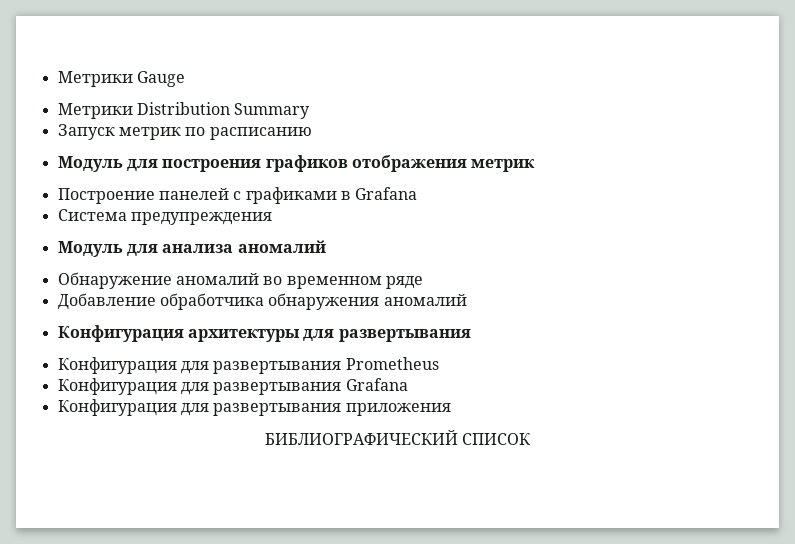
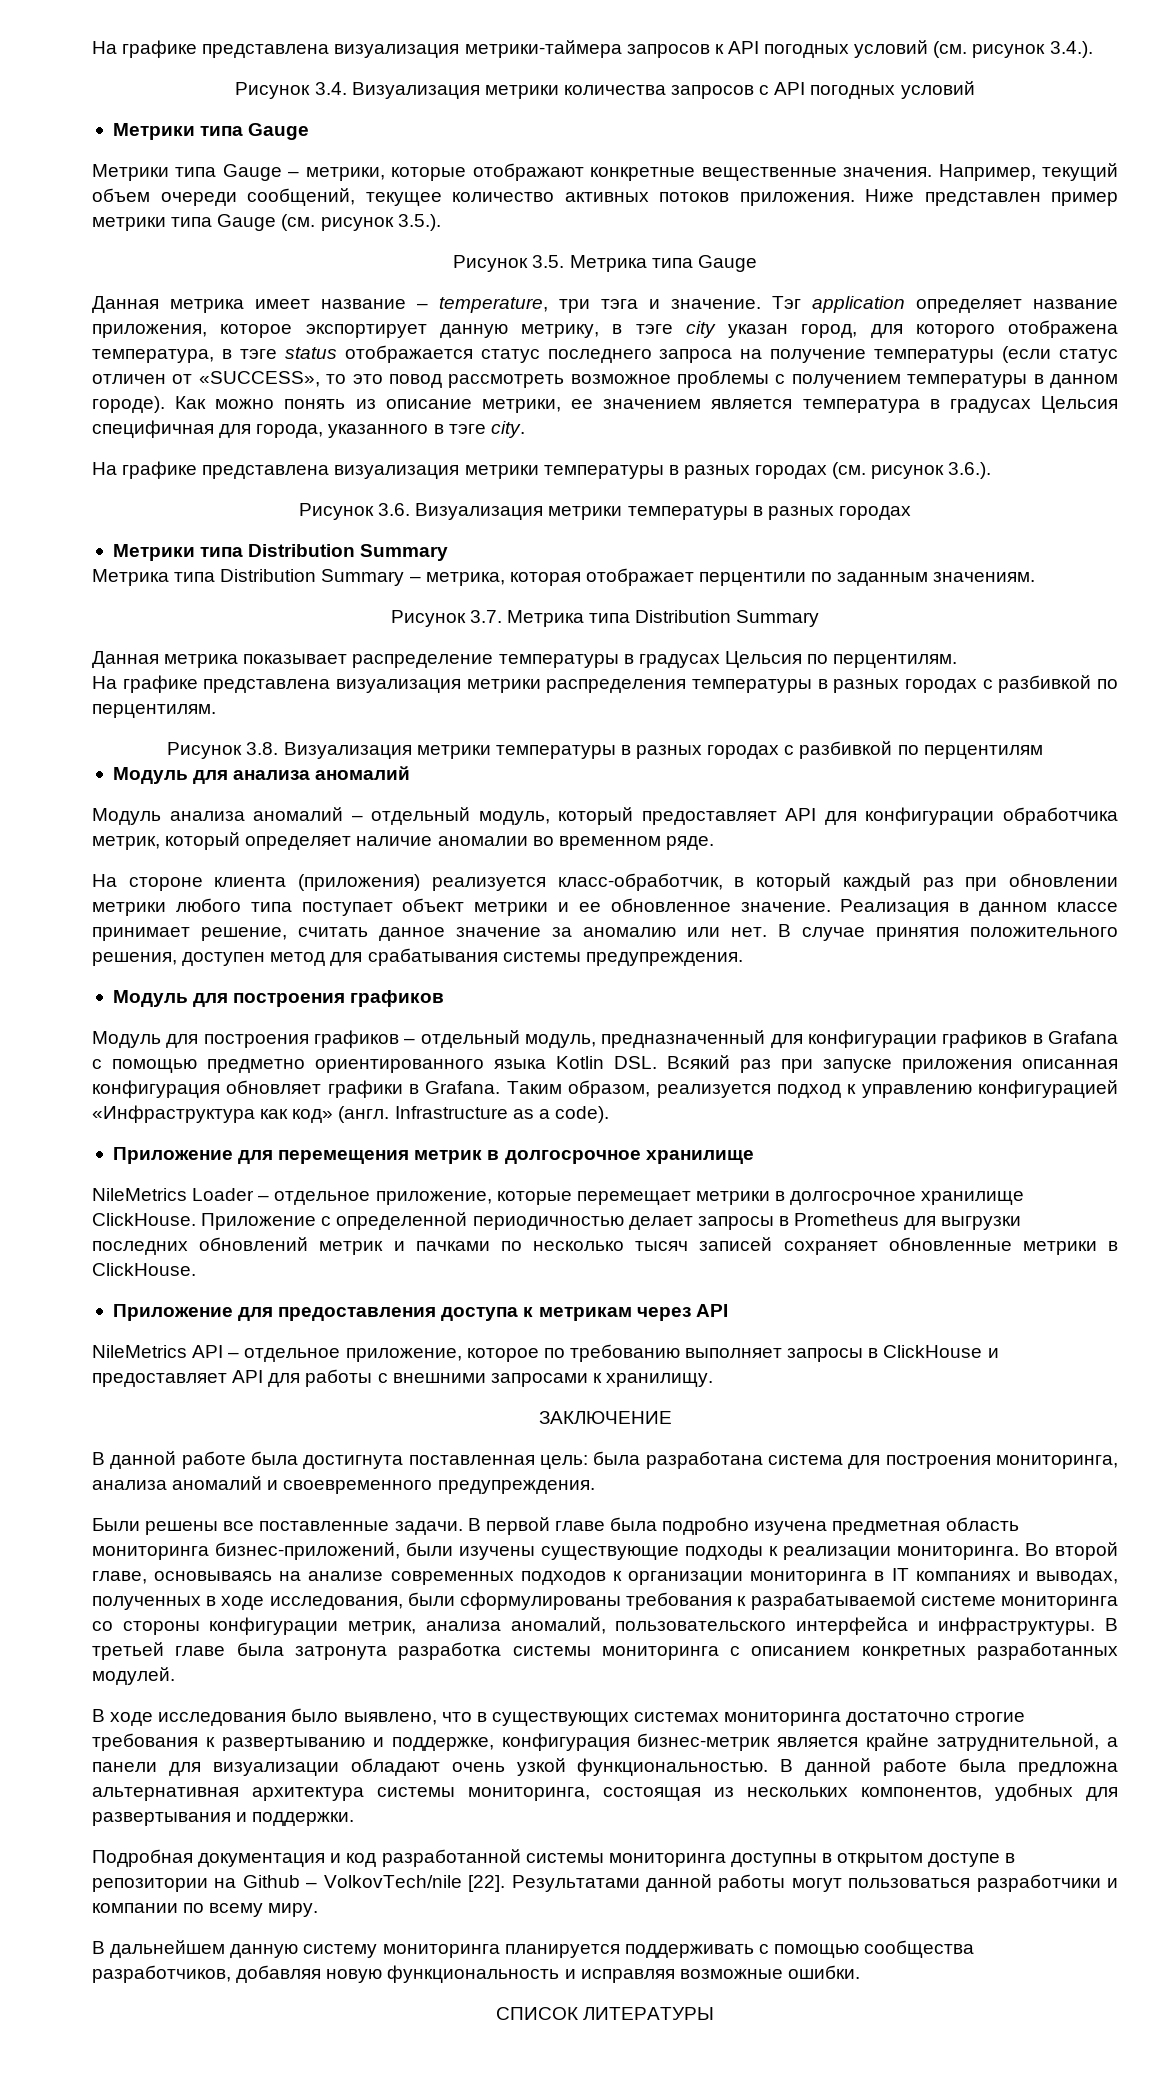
- Метрики Gauge
- Метрики Distribution Summary
- Запуск метрик по расписанию
- Модуль для построения графиков отображения метрик
- Построение панелей с графиками в Grafana
- Система предупреждения
+ На графике представлена визуализация метрики-таймера запросов к API погодных условий (см. рисунок 3.4.).
+ Рисунок 3.4. Визуализация метрики количества запросов с API погодных условий
+ Метрики типа Gauge
+ Метрики типа Gauge – метрики, которые отображают конкретные вещественные значения. Например, текущий объем очереди сообщений, текущее количество активных потоков приложения. Ниже представлен пример метрики типа Gauge (см. рисунок 3.5.).
+ Рисунок 3.5. Метрика типа Gauge
+ Данная метрика имеет название – temperature, три тэга и значение. Тэг application определяет название приложения, которое экспортирует данную метрику, в тэге city указан город, для которого отображена температура, в тэге status отображается статус последнего запроса на получение температуры (если статус отличен от «SUCCESS», то это повод рассмотреть возможное проблемы с получением температуры в данном городе). Как можно понять из описание метрики, ее значением является температура в градусах Цельсия специфичная для города, указанного в тэге city.
+ На графике представлена визуализация метрики температуры в разных городах (см. рисунок 3.6.).
+ Рисунок 3.6. Визуализация метрики температуры в разных городах
+ Метрики типа Distribution Summary
+ Метрика типа Distribution Summary – метрика, которая отображает перцентили по заданным значениям.
+ Рисунок 3.7. Метрика типа Distribution Summary
+ Данная метрика показывает распределение температуры в градусах Цельсия по перцентилям.
+ На графике представлена визуализация метрики распределения температуры в разных городах с разбивкой по перцентилям.
+ Рисунок 3.8. Визуализация метрики температуры в разных городах с разбивкой по перцентилям
  Модуль для анализа аномалий
- Обнаружение аномалий во временном ряде
- Добавление обработчика обнаружения аномалий
- Конфигурация архитектуры для развертывания
- Конфигурация для развертывания Prometheus
- Конфигурация для развертывания Grafana
- Конфигурация для развертывания приложения
- БИБЛИОГРАФИЧЕСКИЙ СПИСОК
+ Модуль анализа аномалий – отдельный модуль, который предоставляет API для конфигурации обработчика метрик, который определяет наличие аномалии во временном ряде.
+ На стороне клиента (приложения) реализуется класс-обработчик, в который каждый раз при обновлении метрики любого типа поступает объект метрики и ее обновленное значение. Реализация в данном классе принимает решение, считать данное значение за аномалию или нет. В случае принятия положительного решения, доступен метод для срабатывания системы предупреждения.
+ Модуль для построения графиков
+ Модуль для построения графиков – отдельный модуль, предназначенный для конфигурации графиков в Grafana с помощью предметно ориентированного языка Kotlin DSL. Всякий раз при запуске приложения описанная конфигурация обновляет графики в Grafana. Таким образом, реализуется подход к управлению конфигурацией «Инфраструктура как код» (англ. Infrastructure as a code).
+ Приложение для перемещения метрик в долгосрочное хранилище
+ NileMetrics Loader – отдельное приложение, которые перемещает метрики в долгосрочное хранилище ClickHouse. Приложение с определенной периодичностью делает запросы в Prometheus для выгрузки последних обновлений метрик и пачками по несколько тысяч записей сохраняет обновленные метрики в ClickHouse.
+ Приложение для предоставления доступа к метрикам через API
+ NileMetrics API – отдельное приложение, которое по требованию выполняет запросы в ClickHouse и предоставляет API для работы с внешними запросами к хранилищу.
+ ЗАКЛЮЧЕНИЕ
+ В данной работе была достигнута поставленная цель: была разработана система для построения мониторинга, анализа аномалий и своевременного предупреждения.
+ Были решены все поставленные задачи. В первой главе была подробно изучена предметная область мониторинга бизнес-приложений, были изучены существующие подходы к реализации мониторинга. Во второй главе, основываясь на анализе современных подходов к организации мониторинга в IT компаниях и выводах, полученных в ходе исследования, были сформулированы требования к разрабатываемой системе мониторинга со стороны конфигурации метрик, анализа аномалий, пользовательского интерфейса и инфраструктуры. В третьей главе была затронута разработка системы мониторинга с описанием конкретных разработанных модулей.
+ В ходе исследования было выявлено, что в существующих системах мониторинга достаточно строгие требования к развертыванию и поддержке, конфигурация бизнес-метрик является крайне затруднительной, а панели для визуализации обладают очень узкой функциональностью. В данной работе была предложна альтернативная архитектура системы мониторинга, состоящая из нескольких компонентов, удобных для развертывания и поддержки.
+ Подробная документация и код разработанной системы мониторинга доступны в открытом доступе в репозитории на Github – VolkovTech/nile [22]. Результатами данной работы могут пользоваться разработчики и компании по всему миру.
+ В дальнейшем данную систему мониторинга планируется поддерживать с помощью сообщества разработчиков, добавляя новую функциональность и исправляя возможные ошибки.
+ СПИСОК ЛИТЕРАТУРЫ

